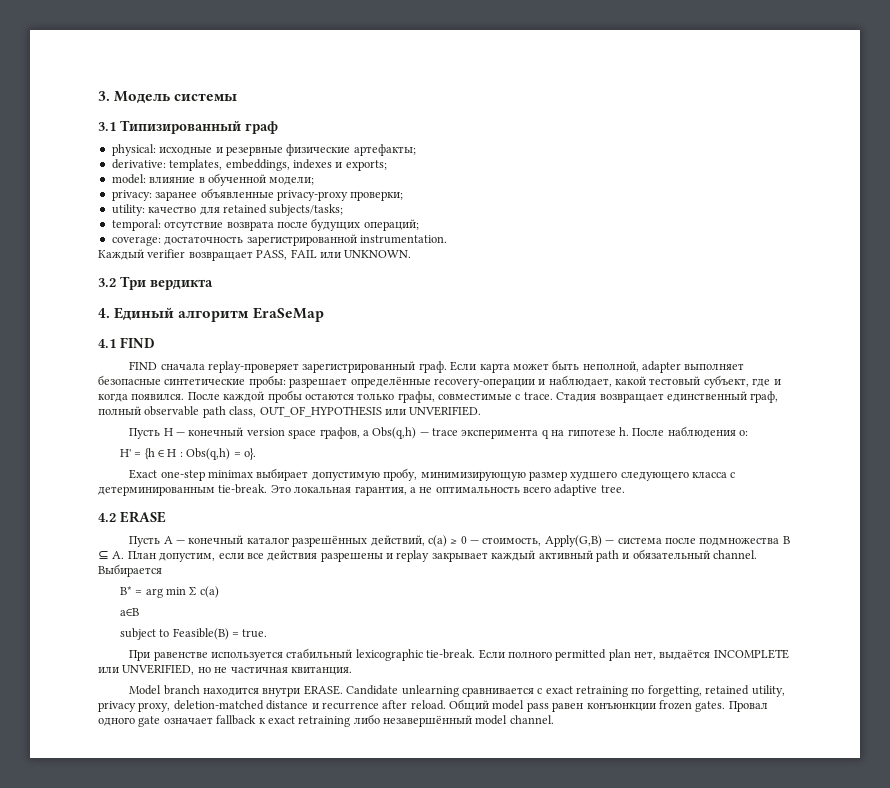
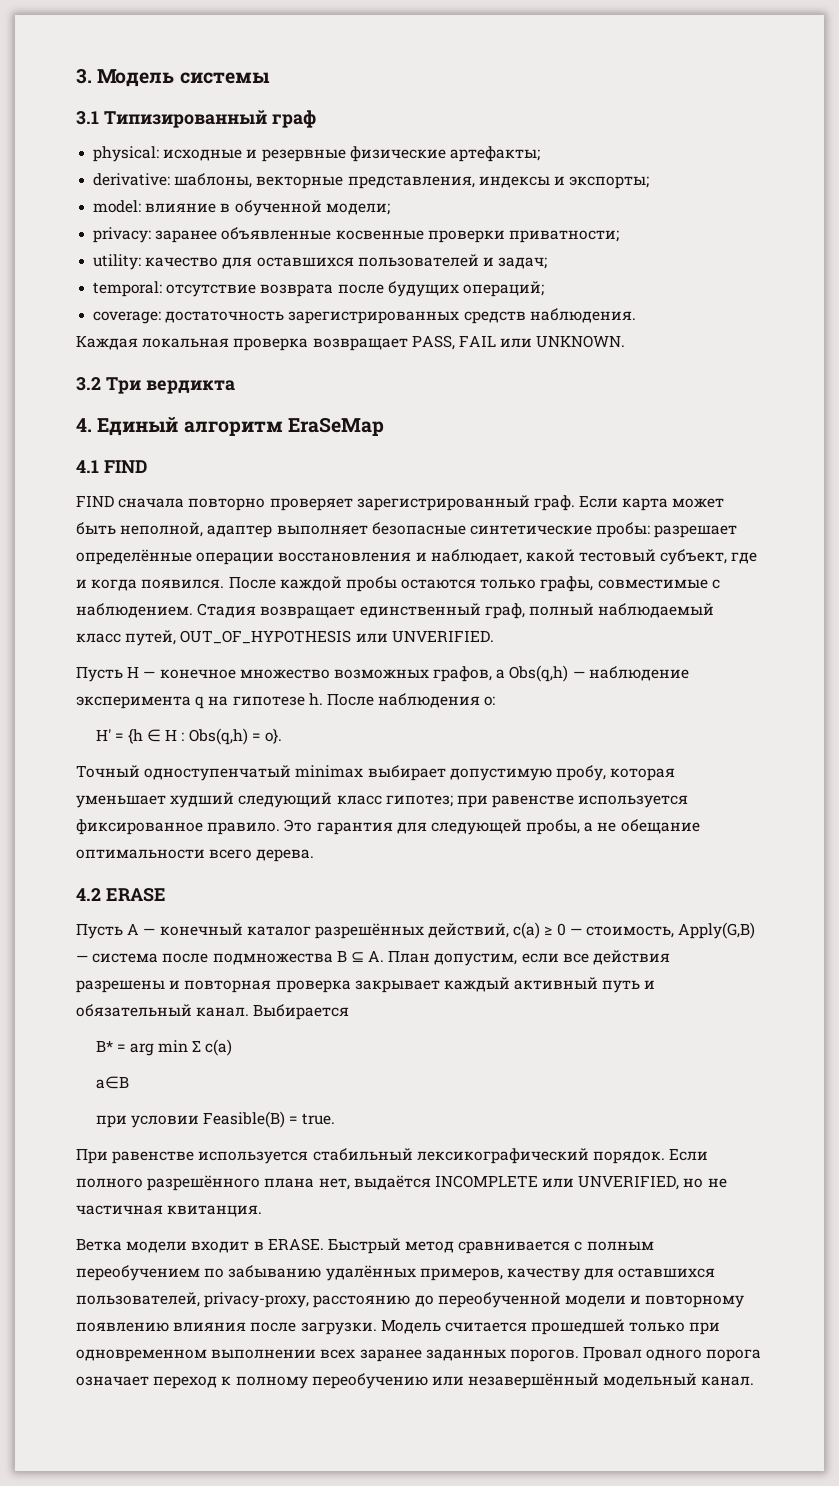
- derivative: templates, embeddings, indexes и exports;
+ derivative: шаблоны, векторные представления, индексы и экспорты;
- privacy: заранее объявленные privacy-proxy проверки;
+ privacy: заранее объявленные косвенные проверки приватности;
- utility: качество для retained subjects/tasks;
+ utility: качество для оставшихся пользователей и задач;
- coverage: достаточность зарегистрированной instrumentation.
- Каждый verifier возвращает PASS, FAIL или UNKNOWN.
+ coverage: достаточность зарегистрированных средств наблюдения.
+ Каждая локальная проверка возвращает PASS, FAIL или UNKNOWN.
- FIND сначала replay-проверяет зарегистрированный граф.
+ FIND сначала повторно проверяет зарегистрированный граф.
- Если карта может быть неполной, adapter выполняет безопасные синтетические пробы: разрешает определённые recovery-операции и наблюдает, какой тестовый субъект, где и когда появился.
+ Если карта может быть неполной, адаптер выполняет безопасные синтетические пробы: разрешает определённые операции восстановления и наблюдает, какой тестовый субъект, где и когда появился.
- После каждой пробы остаются только графы, совместимые с trace.
+ После каждой пробы остаются только графы, совместимые с наблюдением.
- Стадия возвращает единственный граф, полный observable path class, OUT_OF_HYPOTHESIS или UNVERIFIED.
+ Стадия возвращает единственный граф, полный наблюдаемый класс путей, OUT_OF_HYPOTHESIS или UNVERIFIED.
- Пусть H — конечный version space графов, а Obs(q,h) — trace эксперимента q на гипотезе h.
+ Пусть H — конечное множество возможных графов, а Obs(q,h) — наблюдение эксперимента q на гипотезе h.
- Exact one-step minimax выбирает допустимую пробу, минимизирующую размер худшего следующего класса с детерминированным tie-break. Это локальная гарантия, а не оптимальность всего adaptive tree.
+ Точный одноступенчатый minimax выбирает допустимую пробу, которая уменьшает худший следующий класс гипотез; при равенстве используется фиксированное правило. Это гарантия для следующей пробы, а не обещание оптимальности всего дерева.
- Пусть A — конечный каталог разрешённых действий, c(a) ≥ 0 — стоимость, Apply(G,B) — система после подмножества B ⊆ A. План допустим, если все действия разрешены и replay закрывает каждый активный path и обязательный channel.
+ Пусть A — конечный каталог разрешённых действий, c(a) ≥ 0 — стоимость, Apply(G,B) — система после подмножества B ⊆ A. План допустим, если все действия разрешены и повторная проверка закрывает каждый активный путь и обязательный канал.
- subject to Feasible(B) = true.
+ при условии Feasible(B) = true.
- При равенстве используется стабильный lexicographic tie-break. Если полного permitted plan нет, выдаётся INCOMPLETE или UNVERIFIED, но не частичная квитанция.
+ При равенстве используется стабильный лексикографический порядок. Если полного разрешённого плана нет, выдаётся INCOMPLETE или UNVERIFIED, но не частичная квитанция.
- Model branch находится внутри ERASE. Candidate unlearning сравнивается с exact retraining по forgetting, retained utility, privacy proxy, deletion-matched distance и recurrence after reload. Общий model pass равен конъюнкции frozen gates. Провал одного gate означает fallback к exact retraining либо незавершённый model channel.
+ Ветка модели входит в ERASE. Быстрый метод сравнивается с полным переобучением по забыванию удалённых примеров, качеству для оставшихся пользователей, privacy-proxy, расстоянию до переобученной модели и повторному появлению влияния после загрузки. Модель считается прошедшей только при одновременном выполнении всех заранее заданных порогов. Провал одного порога означает переход к полному переобучению или незавершённый модельный канал.

